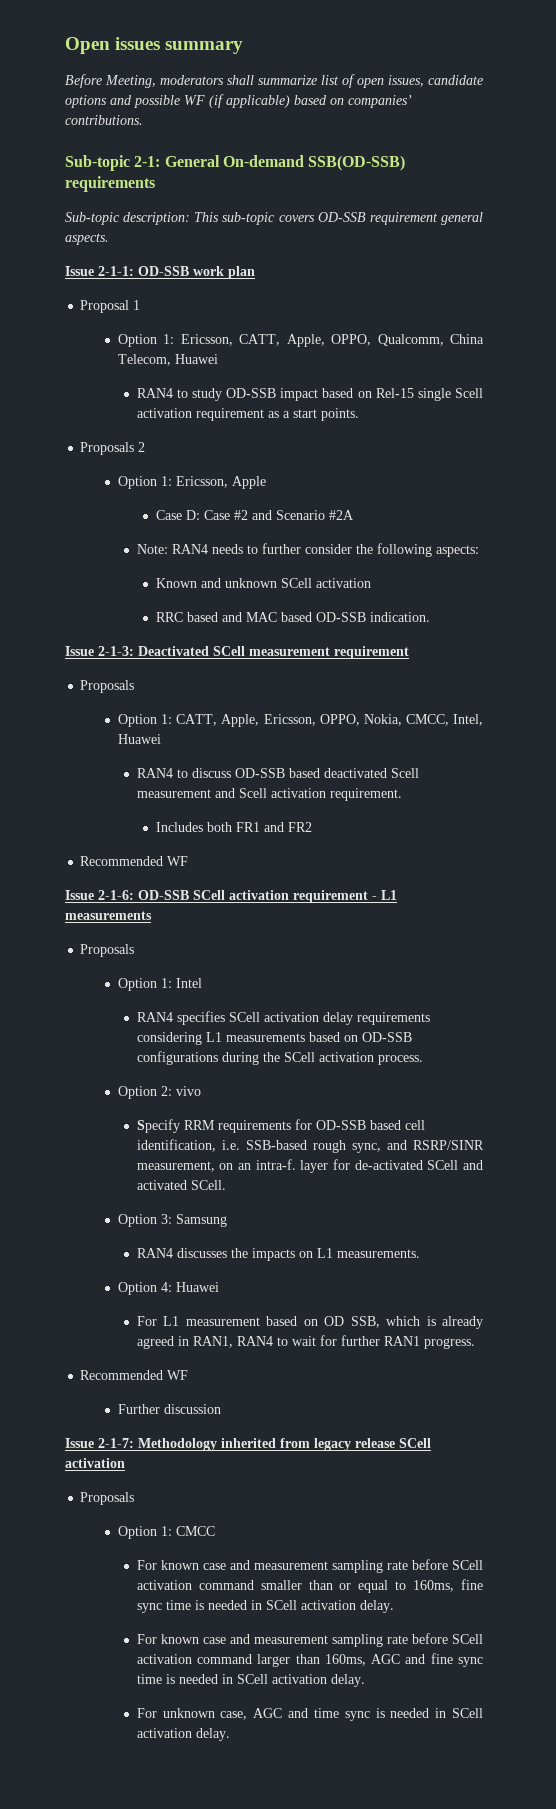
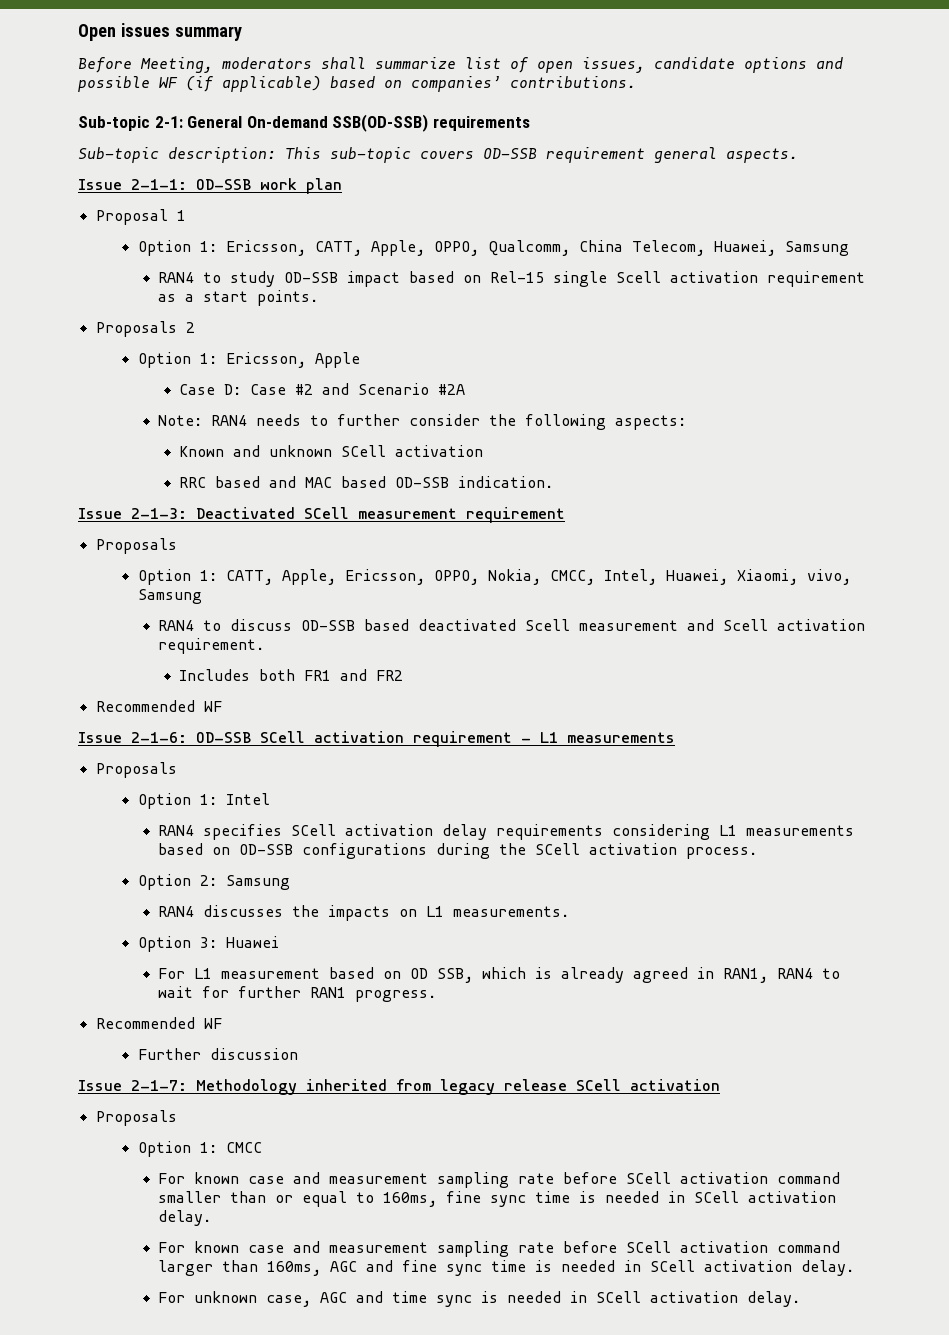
- Option 1: Ericsson, CATT, Apple, OPPO, Qualcomm, China Telecom, Huawei
+ Option 1: Ericsson, CATT, Apple, OPPO, Qualcomm, China Telecom, Huawei, Samsung
- Option 1: CATT, Apple, Ericsson, OPPO, Nokia, CMCC, Intel, Huawei
+ Option 1: CATT, Apple, Ericsson, OPPO, Nokia, CMCC, Intel, Huawei, Xiaomi, vivo, Samsung
- Option 2: vivo
- Specify RRM requirements for OD-SSB based cell identification, i.e. SSB-based rough sync, and RSRP/SINR measurement, on an intra-f. layer for de-activated SCell and activated SCell.
- Option 3: Samsung
+ Option 2: Samsung
- Option 4: Huawei
+ Option 3: Huawei

